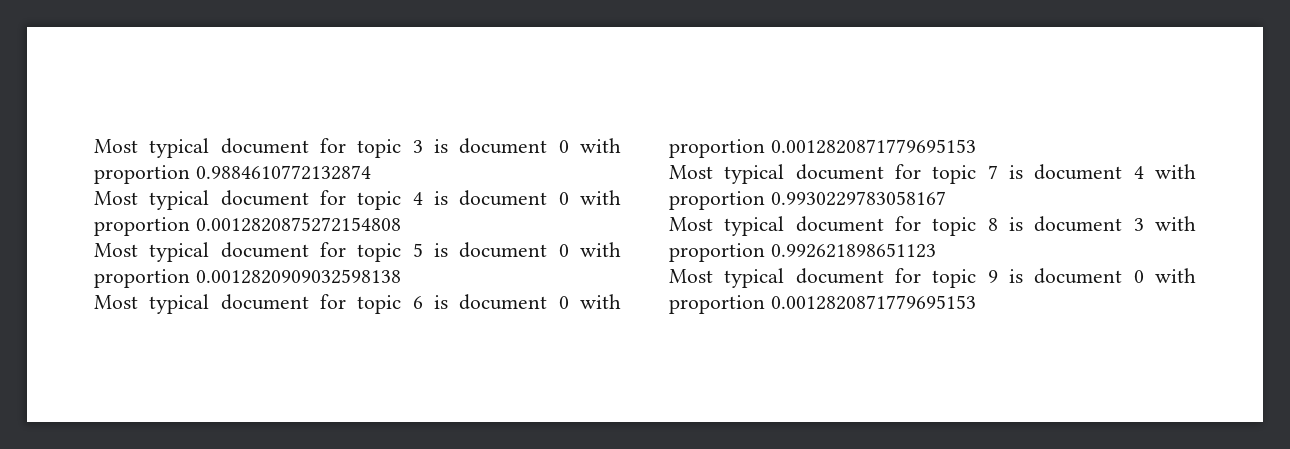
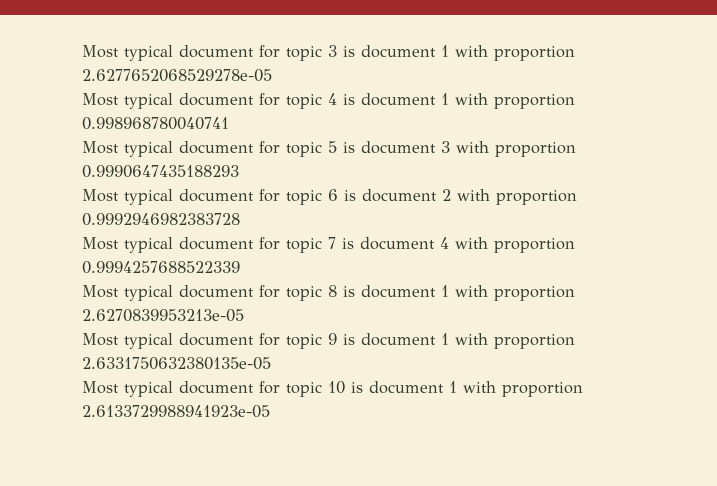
- Most typical document for topic 3 is document 0 with proportion 0.9884610772132874
+ Most typical document for topic 3 is document 1 with proportion 2.6277652068529278e-05
- Most typical document for topic 4 is document 0 with proportion 0.0012820875272154808
+ Most typical document for topic 4 is document 1 with proportion 0.998968780040741
- Most typical document for topic 5 is document 0 with proportion 0.0012820909032598138
+ Most typical document for topic 5 is document 3 with proportion 0.9990647435188293
- Most typical document for topic 6 is document 0 with proportion 0.0012820871779695153
+ Most typical document for topic 6 is document 2 with proportion 0.9992946982383728
- Most typical document for topic 7 is document 4 with proportion 0.9930229783058167
+ Most typical document for topic 7 is document 4 with proportion 0.9994257688522339
- Most typical document for topic 8 is document 3 with proportion 0.992621898651123
+ Most typical document for topic 8 is document 1 with proportion 2.6270839953213e-05
- Most typical document for topic 9 is document 0 with proportion 0.0012820871779695153
+ Most typical document for topic 9 is document 1 with proportion 2.6331750632380135e-05
+ Most typical document for topic 10 is document 1 with proportion 2.6133729988941923e-05

